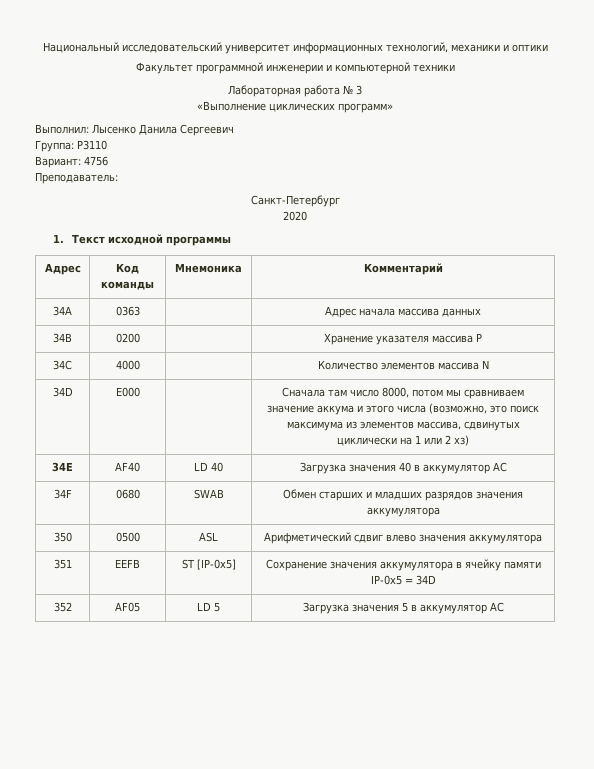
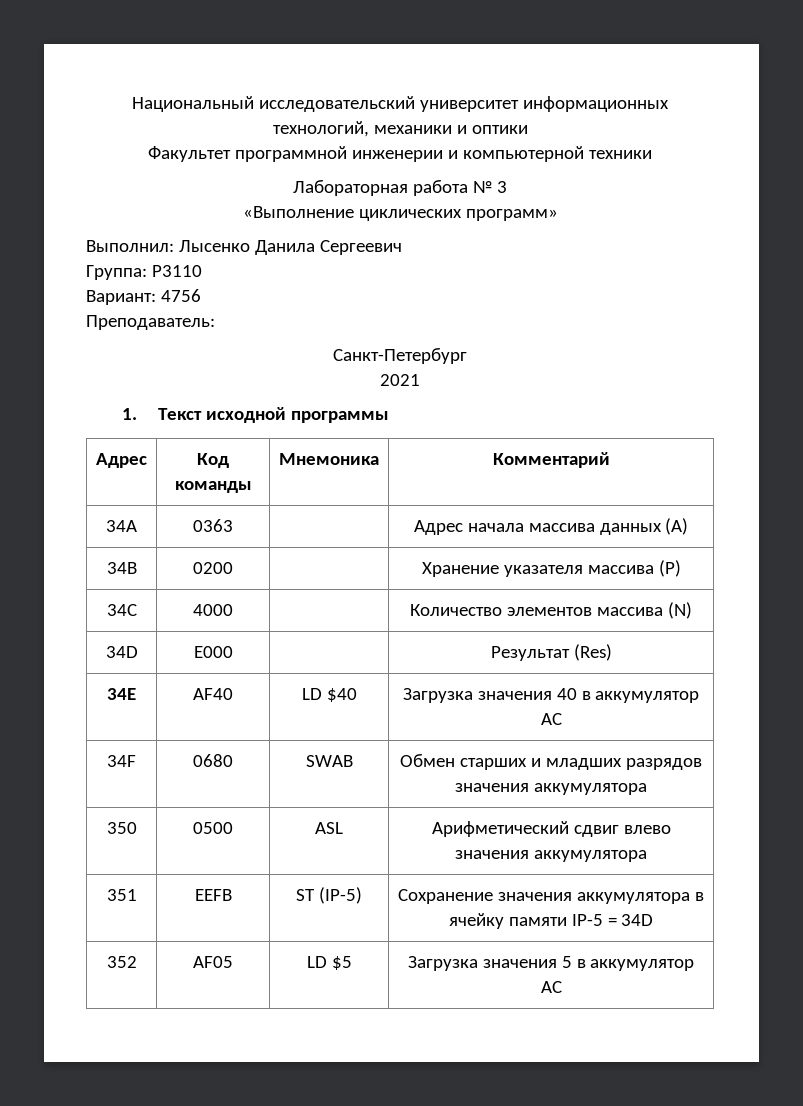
- 2020
+ 2021
- 34A | 0363 | | Адрес начала массива данных
+ 34A | 0363 | | Адрес начала массива данных (A)
- 34B | 0200 | | Хранение указателя массива P
+ 34B | 0200 | | Хранение указателя массива (P)
- 34C | 4000 | | Количество элементов массива N
+ 34C | 4000 | | Количество элементов массива (N)
- 34D | E000 | | Сначала там число 8000, потом мы сравниваем значение аккума и этого числа (возможно, это поиск максимума из элементов массива, сдвинутых циклически на 1 или 2 хз)
+ 34D | E000 | | Результат (Res)
- 34E | AF40 | LD 40 | Загрузка значения 40 в аккумулятор AC
+ 34E | AF40 | LD $40 | Загрузка значения 40 в аккумулятор AC
- 351 | EEFB | ST [IP-0x5] | Сохранение значения аккумулятора в ячейку памяти IP-0x5 = 34D
+ 351 | EEFB | ST (IP-5) | Сохранение значения аккумулятора в ячейку памяти IP-5 = 34D
- 352 | AF05 | LD 5 | Загрузка значения 5 в аккумулятор AC
+ 352 | AF05 | LD $5 | Загрузка значения 5 в аккумулятор AC

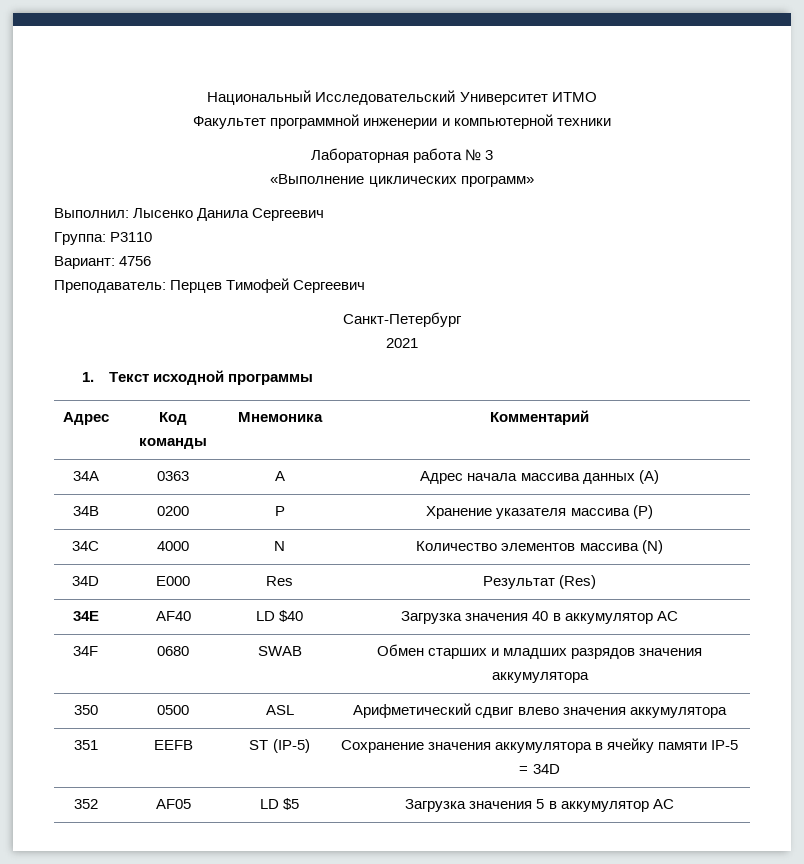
- Национальный исследовательский университет информационных технологий, механики и оптики
+ Национальный Исследовательский Университет ИТМО
- Преподаватель:
+ Преподаватель: Перцев Тимофей Сергеевич
- 34A | 0363 | | Адрес начала массива данных (A)
+ 34A | 0363 | A | Адрес начала массива данных (A)
- 34B | 0200 | | Хранение указателя массива (P)
+ 34B | 0200 | P | Хранение указателя массива (P)
- 34C | 4000 | | Количество элементов массива (N)
+ 34C | 4000 | N | Количество элементов массива (N)
- 34D | E000 | | Результат (Res)
+ 34D | E000 | Res | Результат (Res)

